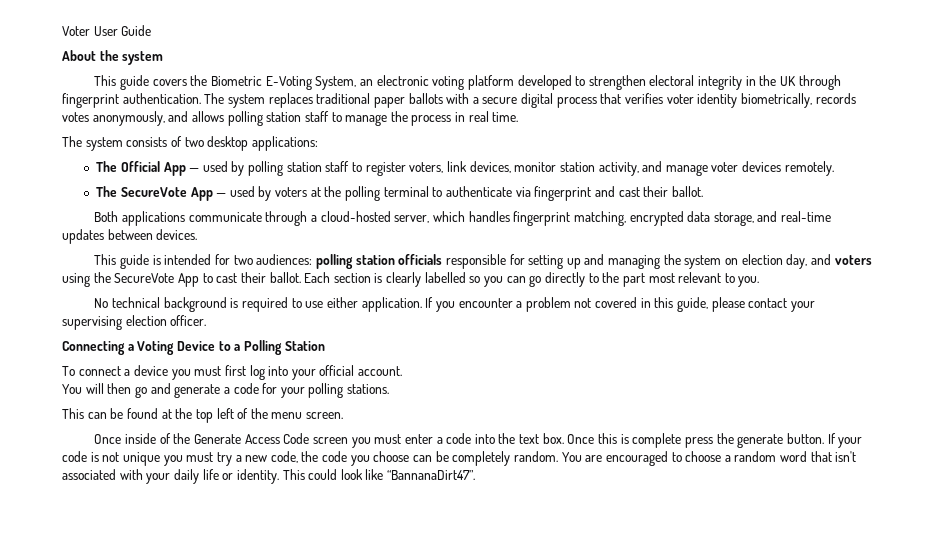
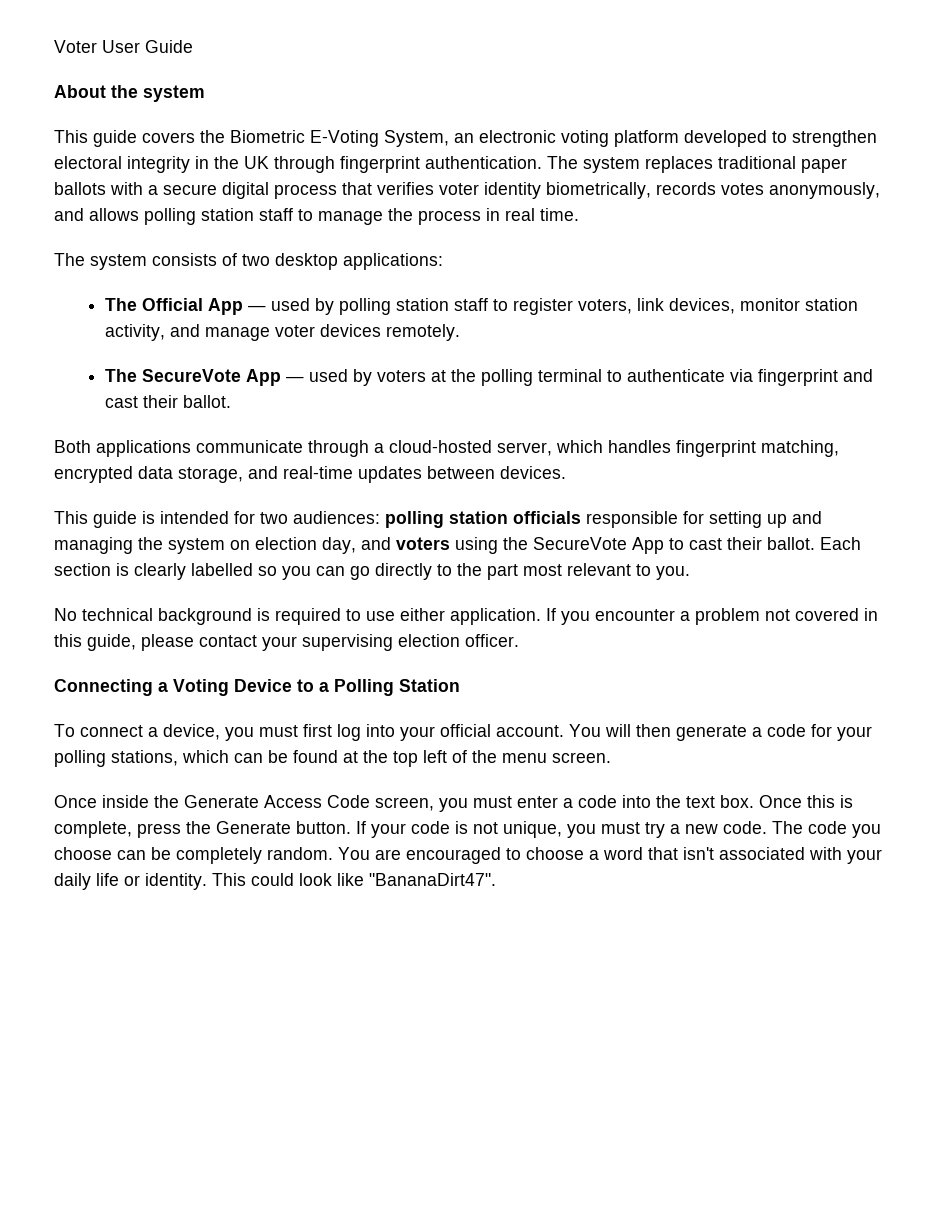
- To connect a device you must first log into your official account.
- You will then go and generate a code for your polling stations.
- This can be found at the top left of the menu screen.
+ To connect a device, you must first log into your official account. You will then generate a code for your polling stations, which can be found at the top left of the menu screen.
- Once inside of the Generate Access Code screen you must enter a code into the text box.
+ Once inside the Generate Access Code screen, you must enter a code into the text box.
- Once this is complete press the generate button.
+ Once this is complete, press the Generate button.
- If your code is not unique you must try a new code, the code you choose can be completely random.
+ If your code is not unique, you must try a new code. The code you choose can be completely random.
- You are encouraged to choose a random word that isn't associated with your daily life or identity.
+ You are encouraged to choose a word that isn't associated with your daily life or identity.
- This could look like “BannanaDirt47”.
+ This could look like "BananaDirt47".

